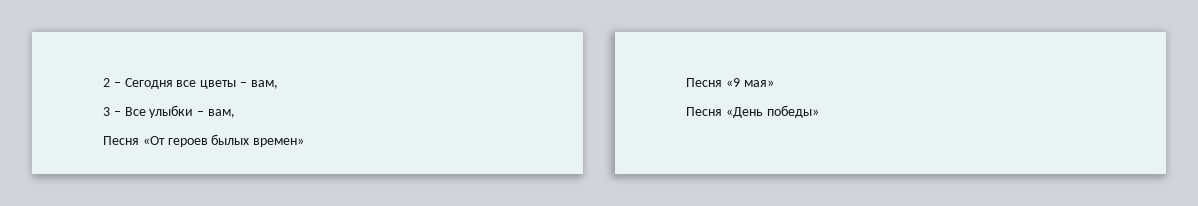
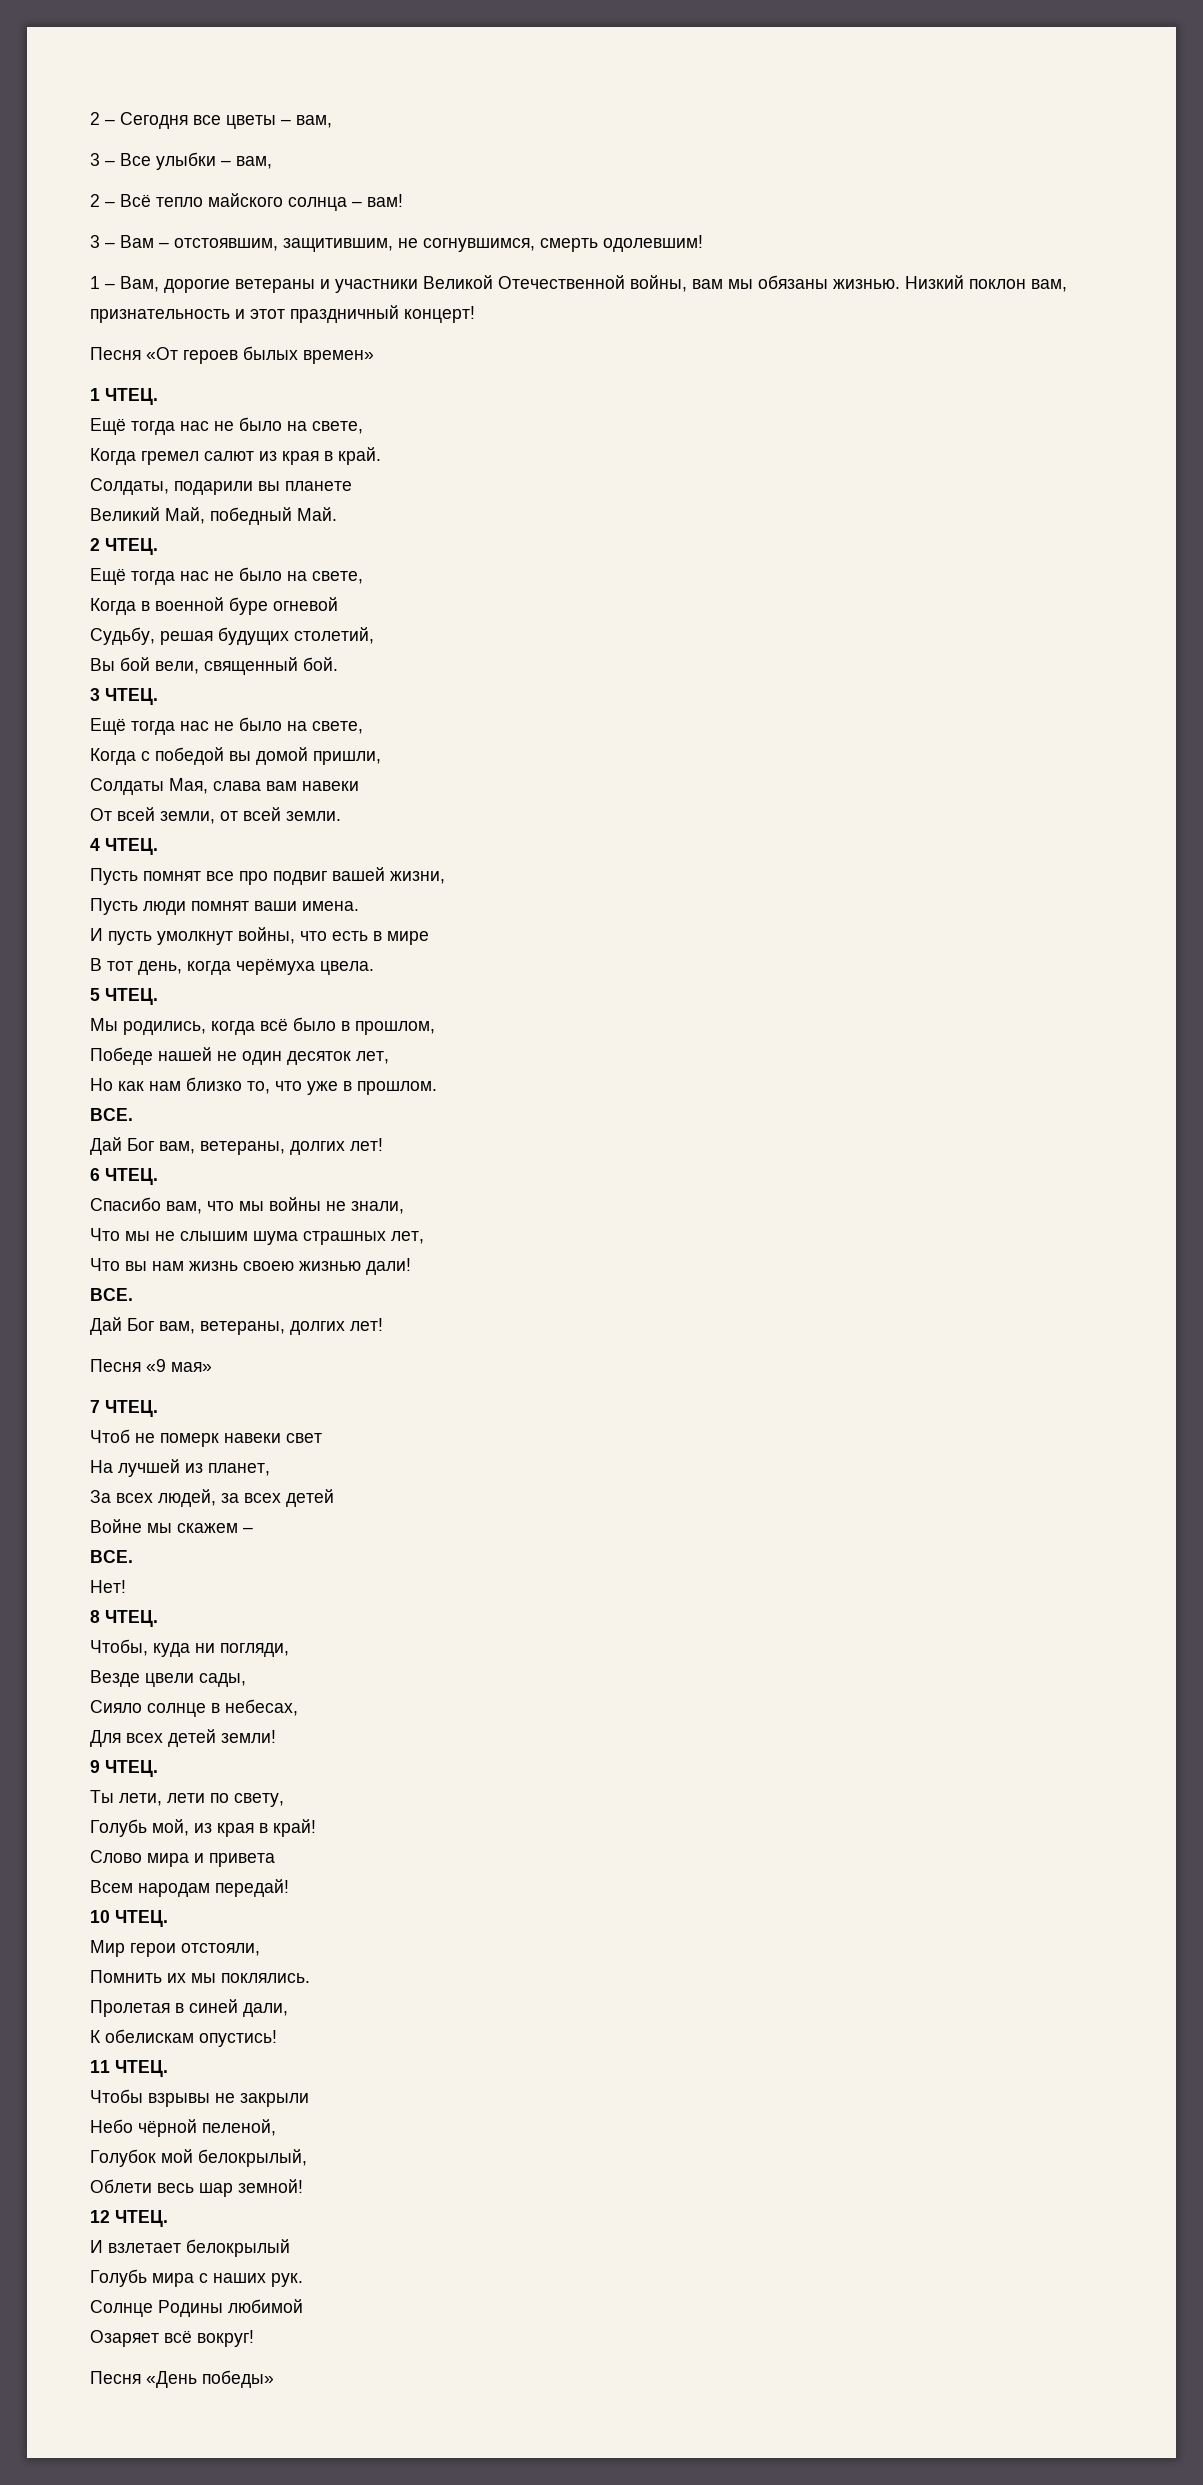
+ 2 – Всё тепло майского солнца – вам!
+ 3 – Вам – отстоявшим, защитившим, не согнувшимся, смерть одолевшим!
+ 1 – Вам, дорогие ветераны и участники Великой Отечественной войны, вам мы обязаны жизнью. Низкий поклон вам, признательность и этот праздничный концерт!
+ 1 ЧТЕЦ.
+ Ещё тогда нас не было на свете,
+ Когда гремел салют из края в край.
+ Солдаты, подарили вы планете
+ Великий Май, победный Май.
+ 2 ЧТЕЦ.
+ Ещё тогда нас не было на свете,
+ Когда в военной буре огневой
+ Судьбу, решая будущих столетий,
+ Вы бой вели, священный бой.
+ 3 ЧТЕЦ.
+ Ещё тогда нас не было на свете,
+ Когда с победой вы домой пришли,
+ Солдаты Мая, слава вам навеки
+ От всей земли, от всей земли.
+ 4 ЧТЕЦ.
+ Пусть помнят все про подвиг вашей жизни,
+ Пусть люди помнят ваши имена.
+ И пусть умолкнут войны, что есть в мире
+ В тот день, когда черёмуха цвела.
+ 5 ЧТЕЦ.
+ Мы родились, когда всё было в прошлом,
+ Победе нашей не один десяток лет,
+ Но как нам близко то, что уже в прошлом.
+ ВСЕ.
+ Дай Бог вам, ветераны, долгих лет!
+ 6 ЧТЕЦ.
+ Спасибо вам, что мы войны не знали,
+ Что мы не слышим шума страшных лет,
+ Что вы нам жизнь своею жизнью дали!
+ ВСЕ.
+ Дай Бог вам, ветераны, долгих лет!
  Песня «9 мая»
+ 7 ЧТЕЦ.
+ Чтоб не померк навеки свет
+ На лучшей из планет,
+ За всех людей, за всех детей
+ Войне мы скажем –
+ ВСЕ.
+ Нет!
+ 8 ЧТЕЦ.
+ Чтобы, куда ни погляди,
+ Везде цвели сады,
+ Сияло солнце в небесах,
+ Для всех детей земли!
+ 9 ЧТЕЦ.
+ Ты лети, лети по свету,
+ Голубь мой, из края в край!
+ Слово мира и привета
+ Всем народам передай!
+ 10 ЧТЕЦ.
+ Мир герои отстояли,
+ Помнить их мы поклялись.
+ Пролетая в синей дали,
+ К обелискам опустись!
+ 11 ЧТЕЦ.
+ Чтобы взрывы не закрыли
+ Небо чёрной пеленой,
+ Голубок мой белокрылый,
+ Облети весь шар земной!
+ 12 ЧТЕЦ.
+ И взлетает белокрылый
+ Голубь мира с наших рук.
+ Солнце Родины любимой
+ Озаряет всё вокруг!

